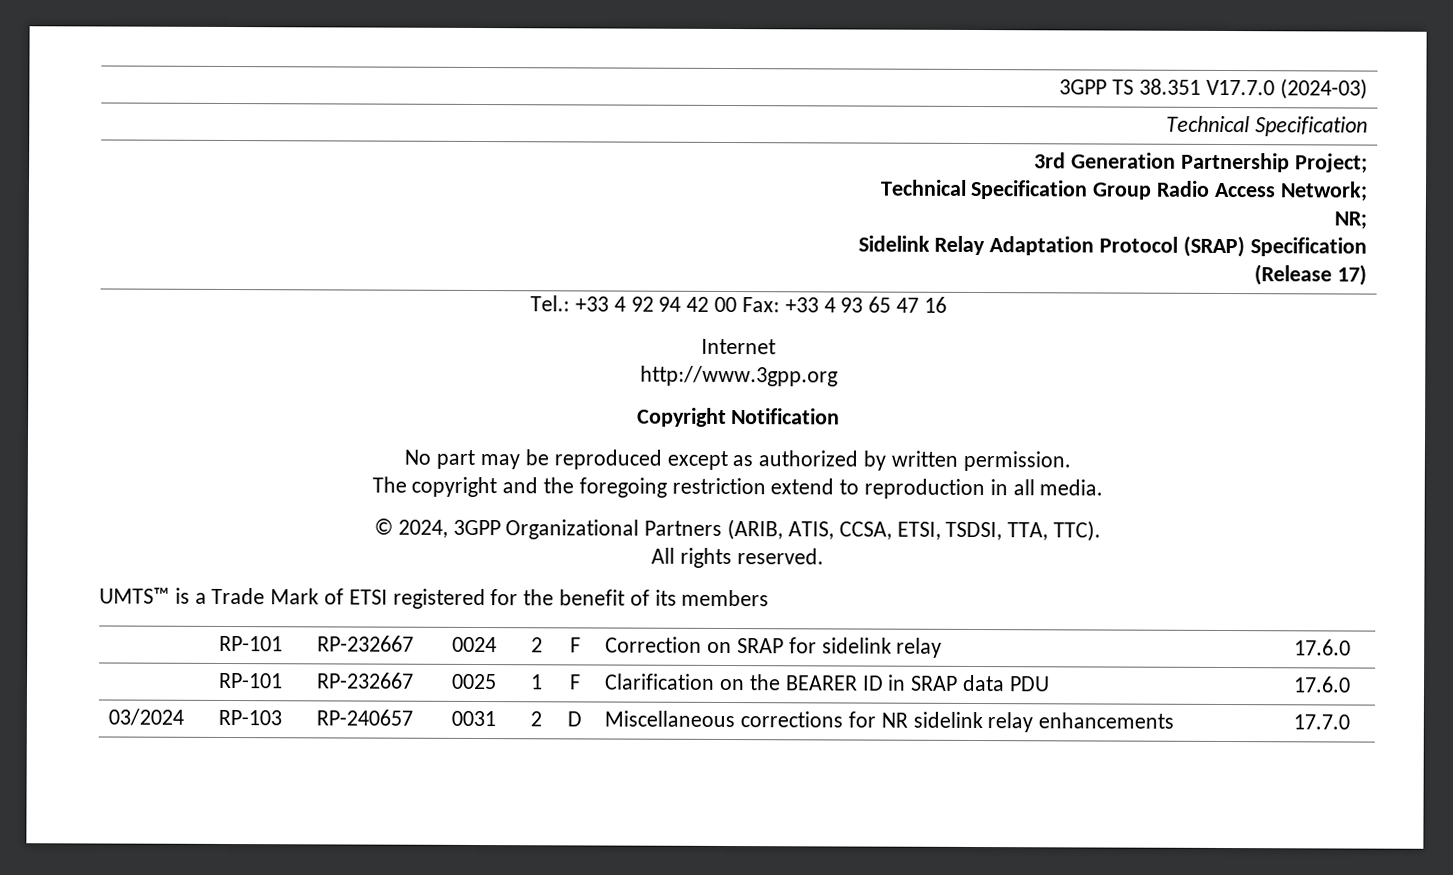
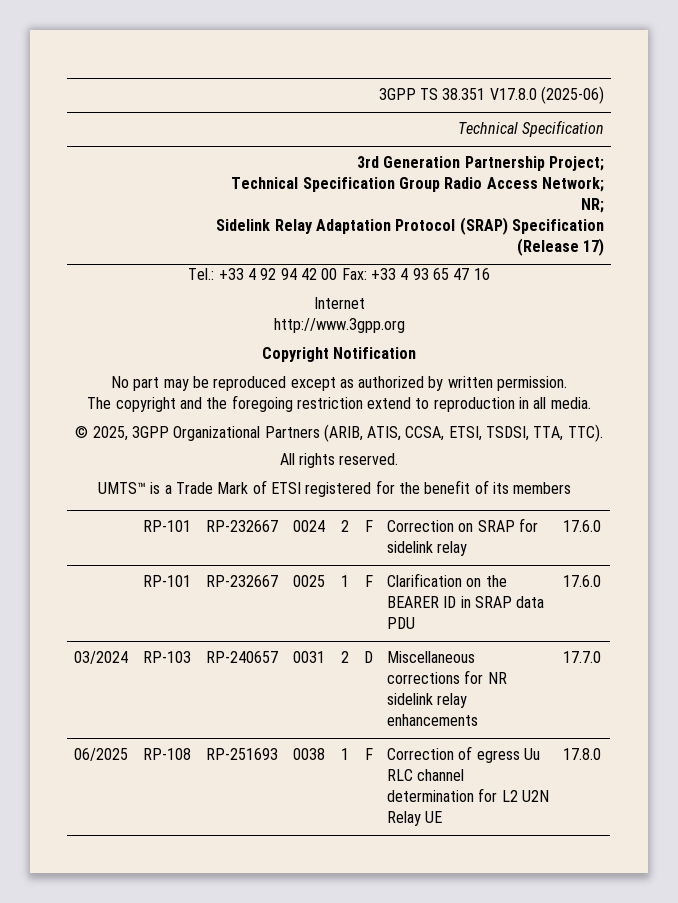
- 3GPP TS 38.351 V17.7.0 (2024-03)
+ 3GPP TS 38.351 V17.8.0 (2025-06)
- © 2024, 3GPP Organizational Partners (ARIB, ATIS, CCSA, ETSI, TSDSI, TTA, TTC).
+ © 2025, 3GPP Organizational Partners (ARIB, ATIS, CCSA, ETSI, TSDSI, TTA, TTC).
+ 06/2025 | RP-108 | RP-251693 | 0038 | 1 | F | Correction of egress Uu RLC channel determination for L2 U2N Relay UE | 17.8.0

